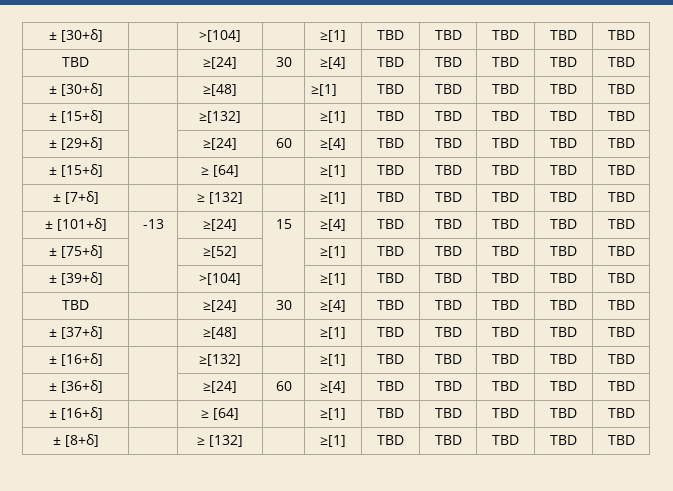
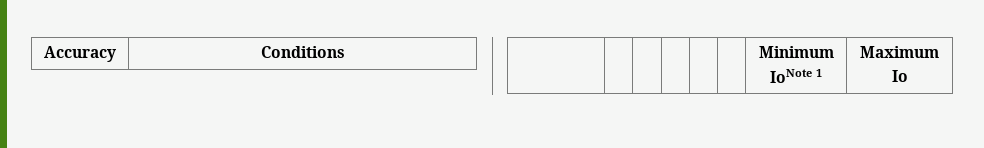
- ± [30+δ] | | >[104] | | ≥[1] | TBD | TBD | TBD | TBD | TBD
- TBD | | ≥[24] | 30 | ≥[4] | TBD | TBD | TBD | TBD | TBD
- ± [30+δ] | | ≥[48] | | ≥[1] | TBD | TBD | TBD | TBD | TBD
- ± [15+δ] | | ≥[132] | | ≥[1] | TBD | TBD | TBD | TBD | TBD
- ± [29+δ] | | ≥[24] | 60 | ≥[4] | TBD | TBD | TBD | TBD | TBD
- ± [15+δ] | | ≥ [64] | | ≥[1] | TBD | TBD | TBD | TBD | TBD
- ± [7+δ] | | ≥ [132] | | ≥[1] | TBD | TBD | TBD | TBD | TBD
- ± [101+δ] | -13 | ≥[24] | 15 | ≥[4] | TBD | TBD | TBD | TBD | TBD
- ± [75+δ] | | ≥[52] | | ≥[1] | TBD | TBD | TBD | TBD | TBD
- ± [39+δ] | | >[104] | | ≥[1] | TBD | TBD | TBD | TBD | TBD
- TBD | | ≥[24] | 30 | ≥[4] | TBD | TBD | TBD | TBD | TBD
- ± [37+δ] | | ≥[48] | | ≥[1] | TBD | TBD | TBD | TBD | TBD
- ± [16+δ] | | ≥[132] | | ≥[1] | TBD | TBD | TBD | TBD | TBD
- ± [36+δ] | | ≥[24] | 60 | ≥[4] | TBD | TBD | TBD | TBD | TBD
- ± [16+δ] | | ≥ [64] | | ≥[1] | TBD | TBD | TBD | TBD | TBD
- ± [8+δ] | | ≥ [132] | | ≥[1] | TBD | TBD | TBD | TBD | TBD
+ Accuracy | Conditions
+ | | | | | | Minimum
+ IoNote 1 | Maximum
+ Io

